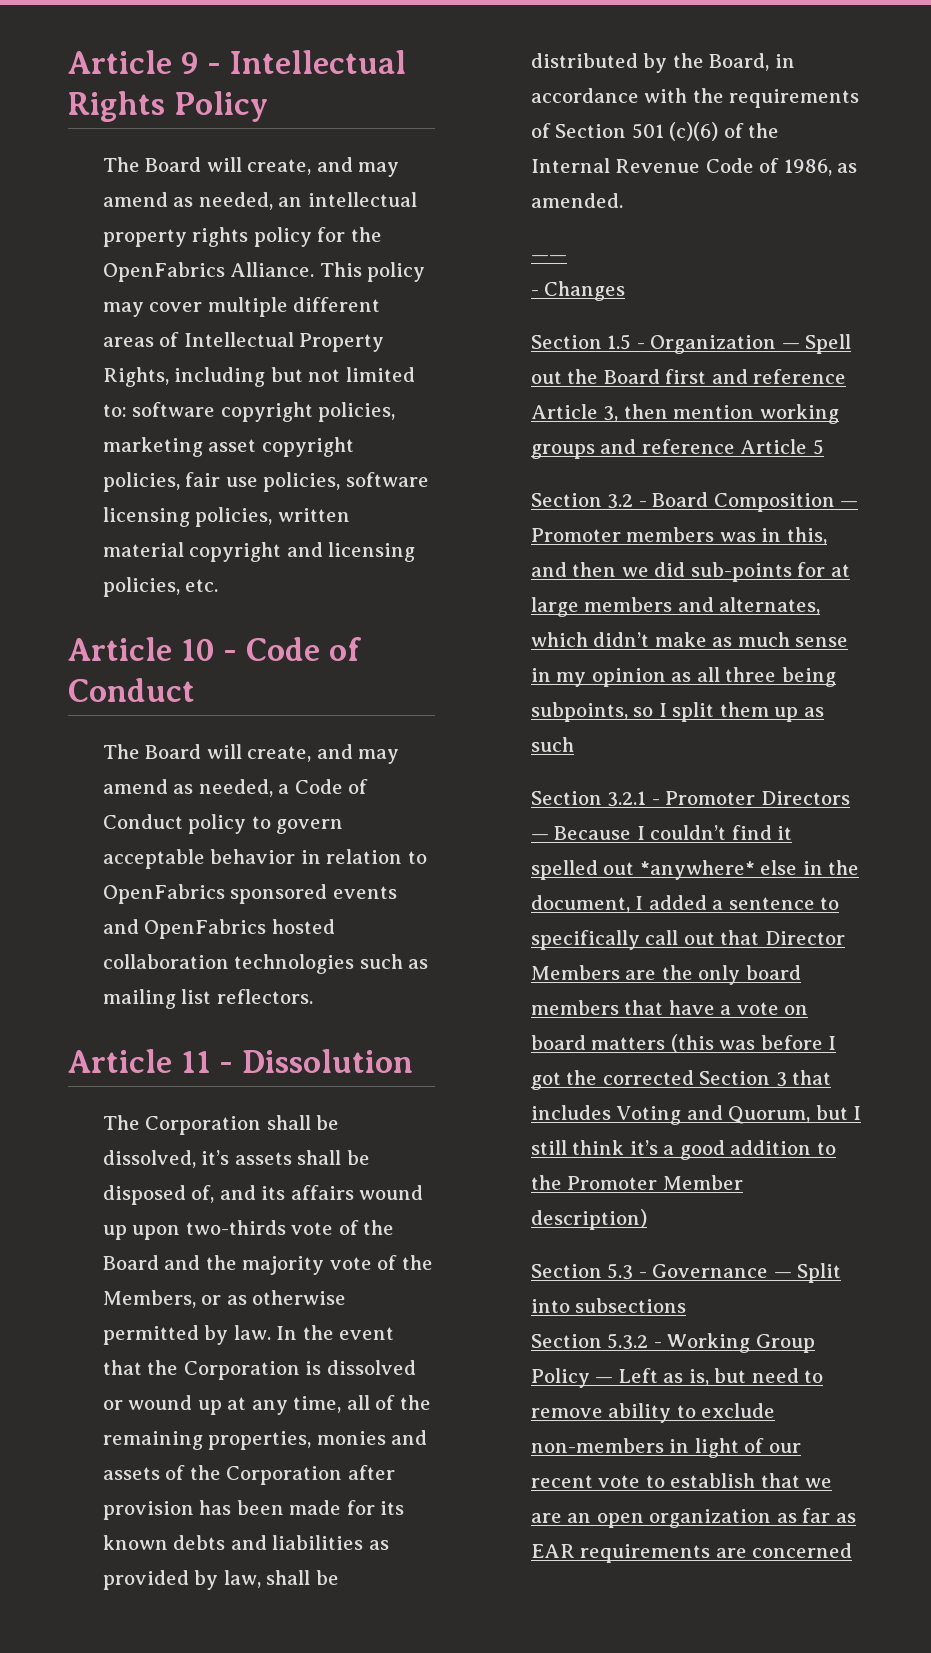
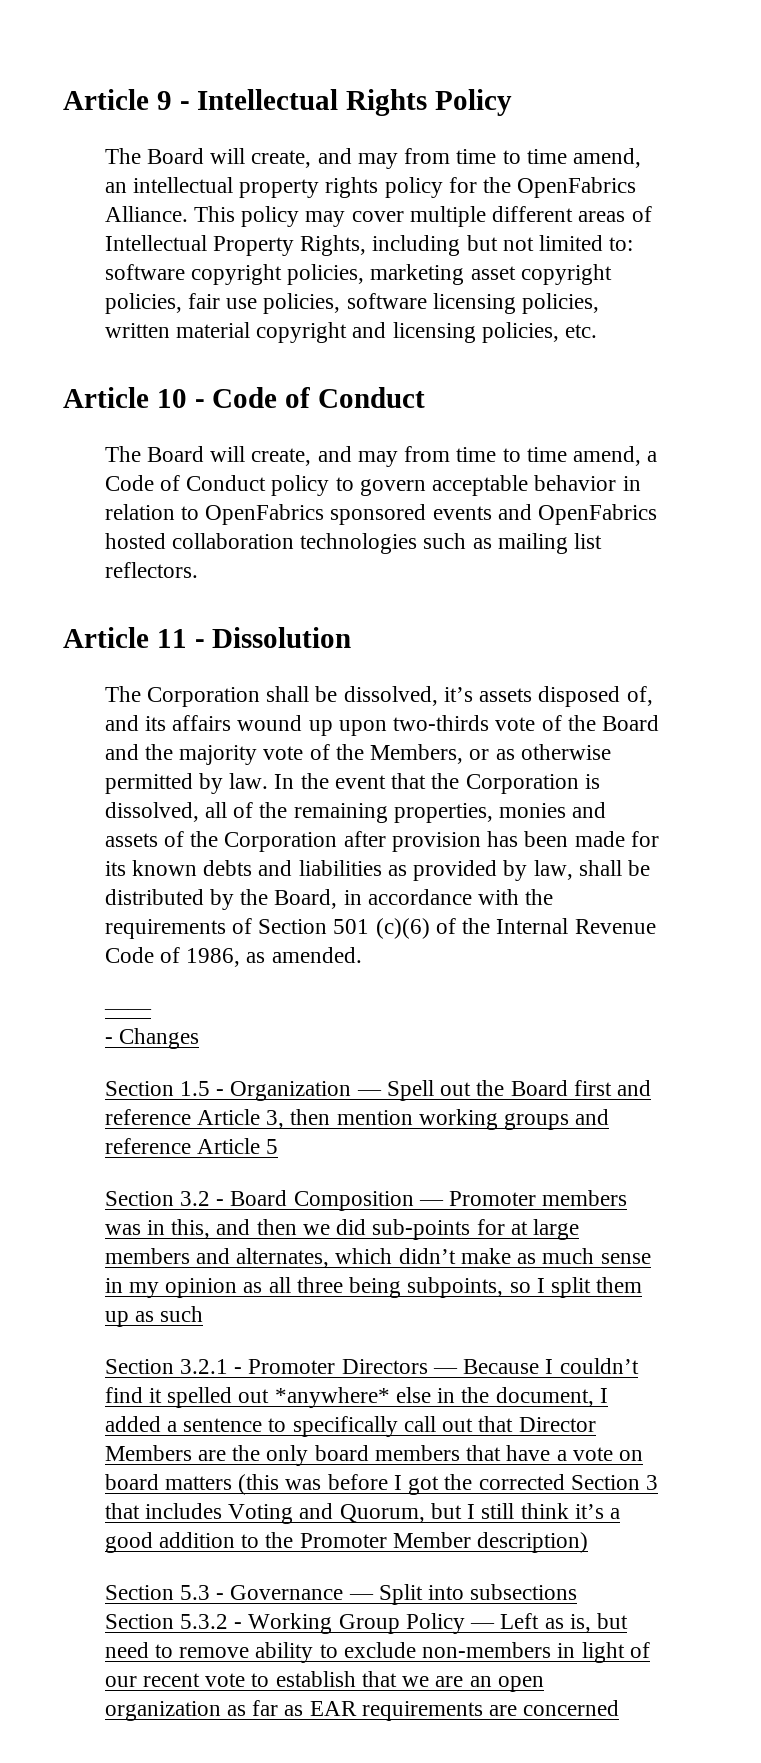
- The Board will create, and may amend as needed, an intellectual property rights policy for the OpenFabrics Alliance.
+ The Board will create, and may from time to time amend, an intellectual property rights policy for the OpenFabrics Alliance.
- The Board will create, and may amend as needed, a Code of Conduct policy to govern acceptable behavior in relation to OpenFabrics sponsored events and OpenFabrics hosted collaboration technologies such as mailing list reflectors.
+ The Board will create, and may from time to time amend, a Code of Conduct policy to govern acceptable behavior in relation to OpenFabrics sponsored events and OpenFabrics hosted collaboration technologies such as mailing list reflectors.
- The Corporation shall be dissolved, it’s assets shall be disposed of, and its affairs wound up upon two-thirds vote of the Board and the majority vote of the Members, or as otherwise permitted by law.
+ The Corporation shall be dissolved, it’s assets disposed of, and its affairs wound up upon two-thirds vote of the Board and the majority vote of the Members, or as otherwise permitted by law.
- In the event that the Corporation is dissolved or wound up at any time, all of the remaining properties, monies and assets of the Corporation after provision has been made for its known debts and liabilities as provided by law, shall be distributed by the Board, in accordance with the requirements of Section 501 (c)(6) of the Internal Revenue Code of 1986, as amended.
+ In the event that the Corporation is dissolved, all of the remaining properties, monies and assets of the Corporation after provision has been made for its known debts and liabilities as provided by law, shall be distributed by the Board, in accordance with the requirements of Section 501 (c)(6) of the Internal Revenue Code of 1986, as amended.

